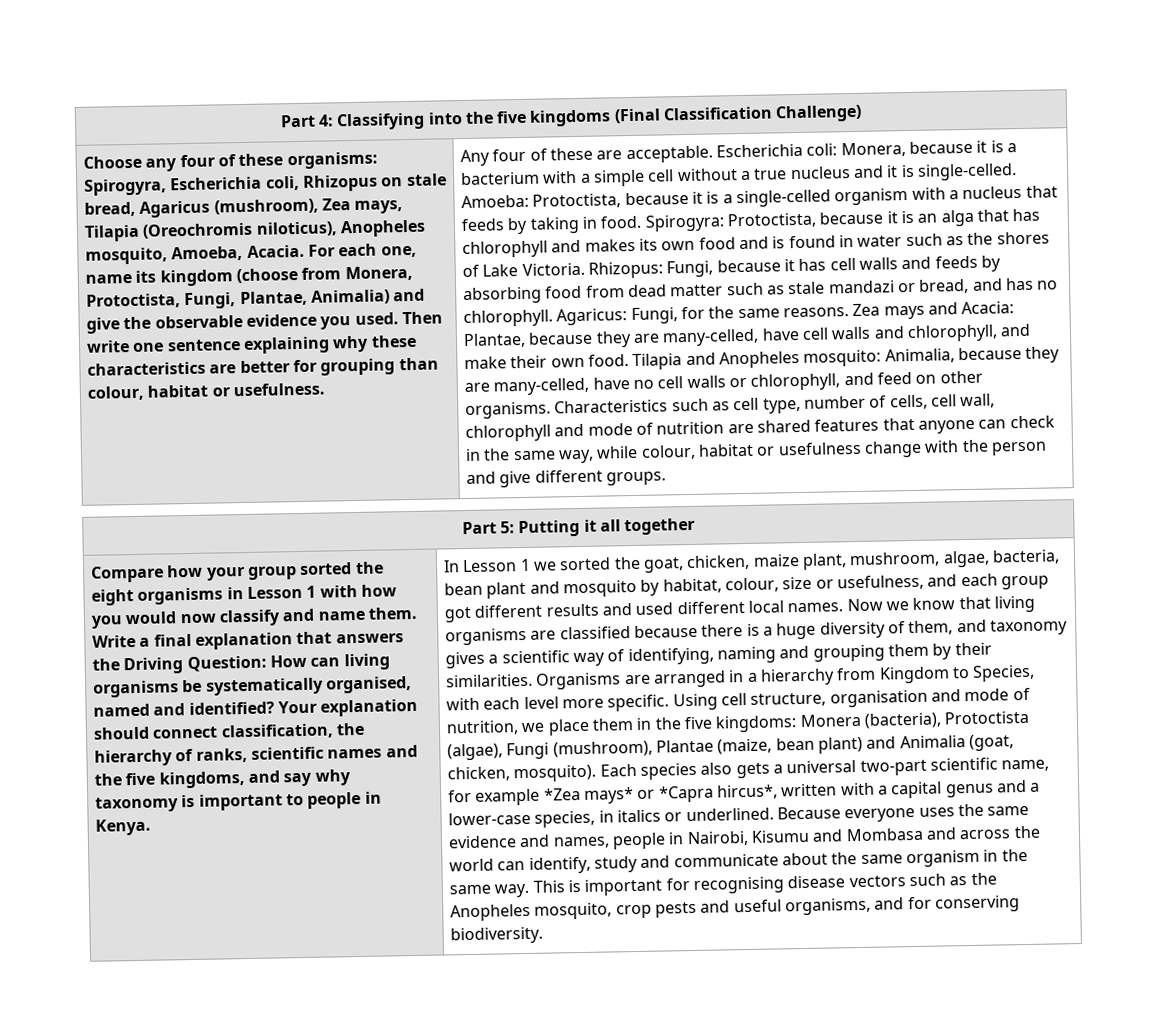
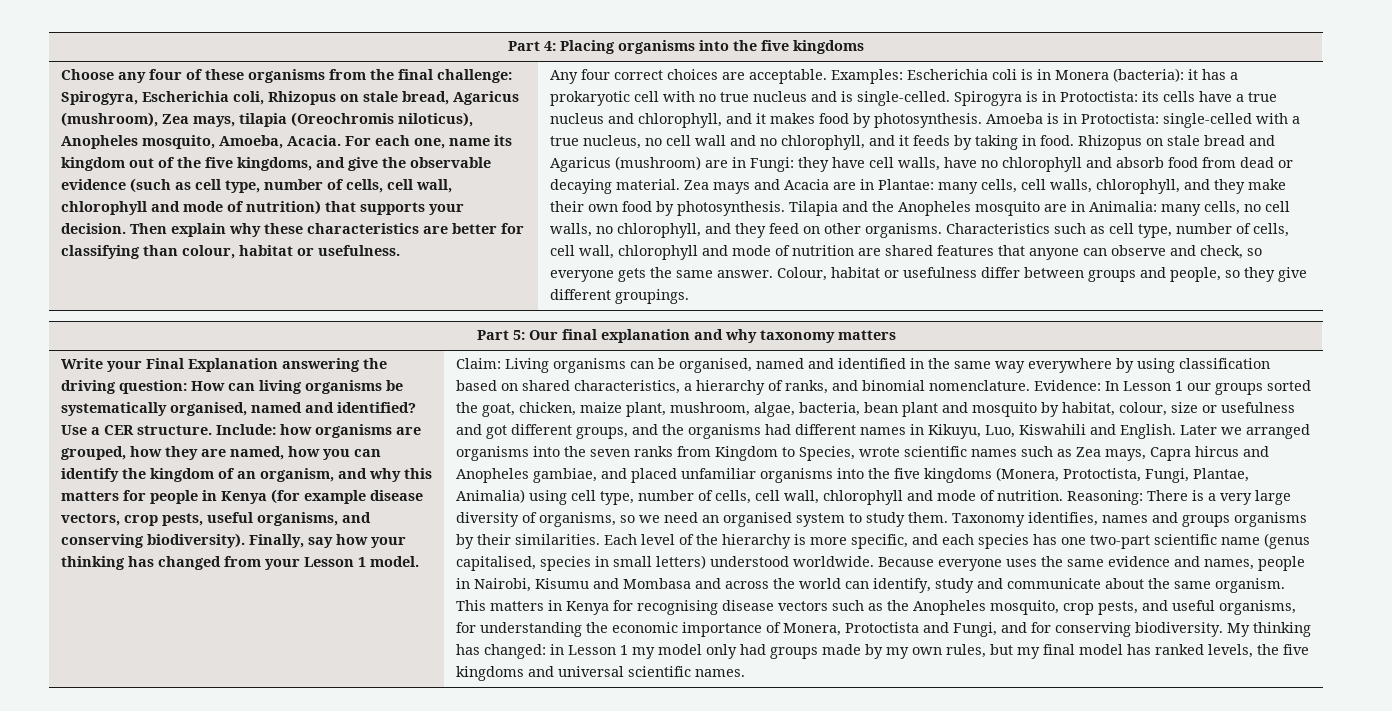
- Part 4: Classifying into the five kingdoms (Final Classification Challenge)
+ Part 4: Placing organisms into the five kingdoms
- Choose any four of these organisms: Spirogyra, Escherichia coli, Rhizopus on stale bread, Agaricus (mushroom), Zea mays, Tilapia (Oreochromis niloticus), Anopheles mosquito, Amoeba, Acacia.
+ Choose any four of these organisms from the final challenge: Spirogyra, Escherichia coli, Rhizopus on stale bread, Agaricus (mushroom), Zea mays, tilapia (Oreochromis niloticus), Anopheles mosquito, Amoeba, Acacia.
- For each one, name its kingdom (choose from Monera, Protoctista, Fungi, Plantae, Animalia) and give the observable evidence you used. Then write one sentence explaining why these characteristics are better for grouping than colour, habitat or usefulness.
+ For each one, name its kingdom out of the five kingdoms, and give the observable evidence (such as cell type, number of cells, cell wall, chlorophyll and mode of nutrition) that supports your decision. Then explain why these characteristics are better for classifying than colour, habitat or usefulness.
- Any four of these are acceptable. Escherichia coli: Monera, because it is a bacterium with a simple cell without a true nucleus and it is single-celled. Amoeba: Protoctista, because it is a single-celled organism with a nucleus that feeds by taking in food.
+ Any four correct choices are acceptable. Examples: Escherichia coli is in Monera (bacteria): it has a prokaryotic cell with no true nucleus and is single-celled. Spirogyra is in Protoctista: its cells have a true nucleus and chlorophyll, and it makes food by photosynthesis. Amoeba is in Protoctista: single-celled with a true nucleus, no cell wall and no chlorophyll, and it feeds by taking in food.
- Spirogyra: Protoctista, because it is an alga that has chlorophyll and makes its own food and is found in water such as the shores of Lake Victoria. Rhizopus: Fungi, because it has cell walls and feeds by absorbing food from dead matter such as stale mandazi or bread, and has no chlorophyll. Agaricus: Fungi, for the same reasons. Zea mays and Acacia: Plantae, because they are many-celled, have cell walls and chlorophyll, and make their own food. Tilapia and Anopheles mosquito: Animalia, because they are many-celled, have no cell walls or chlorophyll, and feed on other organisms.
+ Rhizopus on stale bread and Agaricus (mushroom) are in Fungi: they have cell walls, have no chlorophyll and absorb food from dead or decaying material. Zea mays and Acacia are in Plantae: many cells, cell walls, chlorophyll, and they make their own food by photosynthesis. Tilapia and the Anopheles mosquito are in Animalia: many cells, no cell walls, no chlorophyll, and they feed on other organisms.
- Characteristics such as cell type, number of cells, cell wall, chlorophyll and mode of nutrition are shared features that anyone can check in the same way, while colour, habitat or usefulness change with the person and give different groups.
+ Characteristics such as cell type, number of cells, cell wall, chlorophyll and mode of nutrition are shared features that anyone can observe and check, so everyone gets the same answer. Colour, habitat or usefulness differ between groups and people, so they give different groupings.
- Part 5: Putting it all together
- Compare how your group sorted the eight organisms in Lesson 1 with how you would now classify and name them. Write a final explanation that answers the Driving Question: How can living organisms be systematically organised, named and identified?
+ Part 5: Our final explanation and why taxonomy matters
+ Write your Final Explanation answering the driving question: How can living organisms be systematically organised, named and identified?
- Your explanation should connect classification, the hierarchy of ranks, scientific names and the five kingdoms, and say why taxonomy is important to people in Kenya. | In Lesson 1 we sorted the goat, chicken, maize plant, mushroom, algae, bacteria, bean plant and mosquito by habitat, colour, size or usefulness, and each group got different results and used different local names. Now we know that living organisms are classified because there is a huge diversity of them, and taxonomy gives a scientific way of identifying, naming and grouping them by their similarities. Organisms are arranged in a hierarchy from Kingdom to Species, with each level more specific. Using cell structure, organisation and mode of nutrition, we place them in the five kingdoms: Monera (bacteria), Protoctista (algae), Fungi (mushroom), Plantae (maize, bean plant) and Animalia (goat, chicken, mosquito). Each species also gets a universal two-part scientific name, for example *Zea mays* or *Capra hircus*, written with a capital genus and a lower-case species, in italics or underlined.
+ Use a CER structure. Include: how organisms are grouped, how they are named, how you can identify the kingdom of an organism, and why this matters for people in Kenya (for example disease vectors, crop pests, useful organisms, and conserving biodiversity). Finally, say how your thinking has changed from your Lesson 1 model. | Claim: Living organisms can be organised, named and identified in the same way everywhere by using classification based on shared characteristics, a hierarchy of ranks, and binomial nomenclature. Evidence: In Lesson 1 our groups sorted the goat, chicken, maize plant, mushroom, algae, bacteria, bean plant and mosquito by habitat, colour, size or usefulness and got different groups, and the organisms had different names in Kikuyu, Luo, Kiswahili and English. Later we arranged organisms into the seven ranks from Kingdom to Species, wrote scientific names such as Zea mays, Capra hircus and Anopheles gambiae, and placed unfamiliar organisms into the five kingdoms (Monera, Protoctista, Fungi, Plantae, Animalia) using cell type, number of cells, cell wall, chlorophyll and mode of nutrition. Reasoning: There is a very large diversity of organisms, so we need an organised system to study them. Taxonomy identifies, names and groups organisms by their similarities. Each level of the hierarchy is more specific, and each species has one two-part scientific name (genus capitalised, species in small letters) understood worldwide.
- Because everyone uses the same evidence and names, people in Nairobi, Kisumu and Mombasa and across the world can identify, study and communicate about the same organism in the same way. This is important for recognising disease vectors such as the Anopheles mosquito, crop pests and useful organisms, and for conserving biodiversity.
+ Because everyone uses the same evidence and names, people in Nairobi, Kisumu and Mombasa and across the world can identify, study and communicate about the same organism. This matters in Kenya for recognising disease vectors such as the Anopheles mosquito, crop pests, and useful organisms, for understanding the economic importance of Monera, Protoctista and Fungi, and for conserving biodiversity. My thinking has changed: in Lesson 1 my model only had groups made by my own rules, but my final model has ranked levels, the five kingdoms and universal scientific names.

